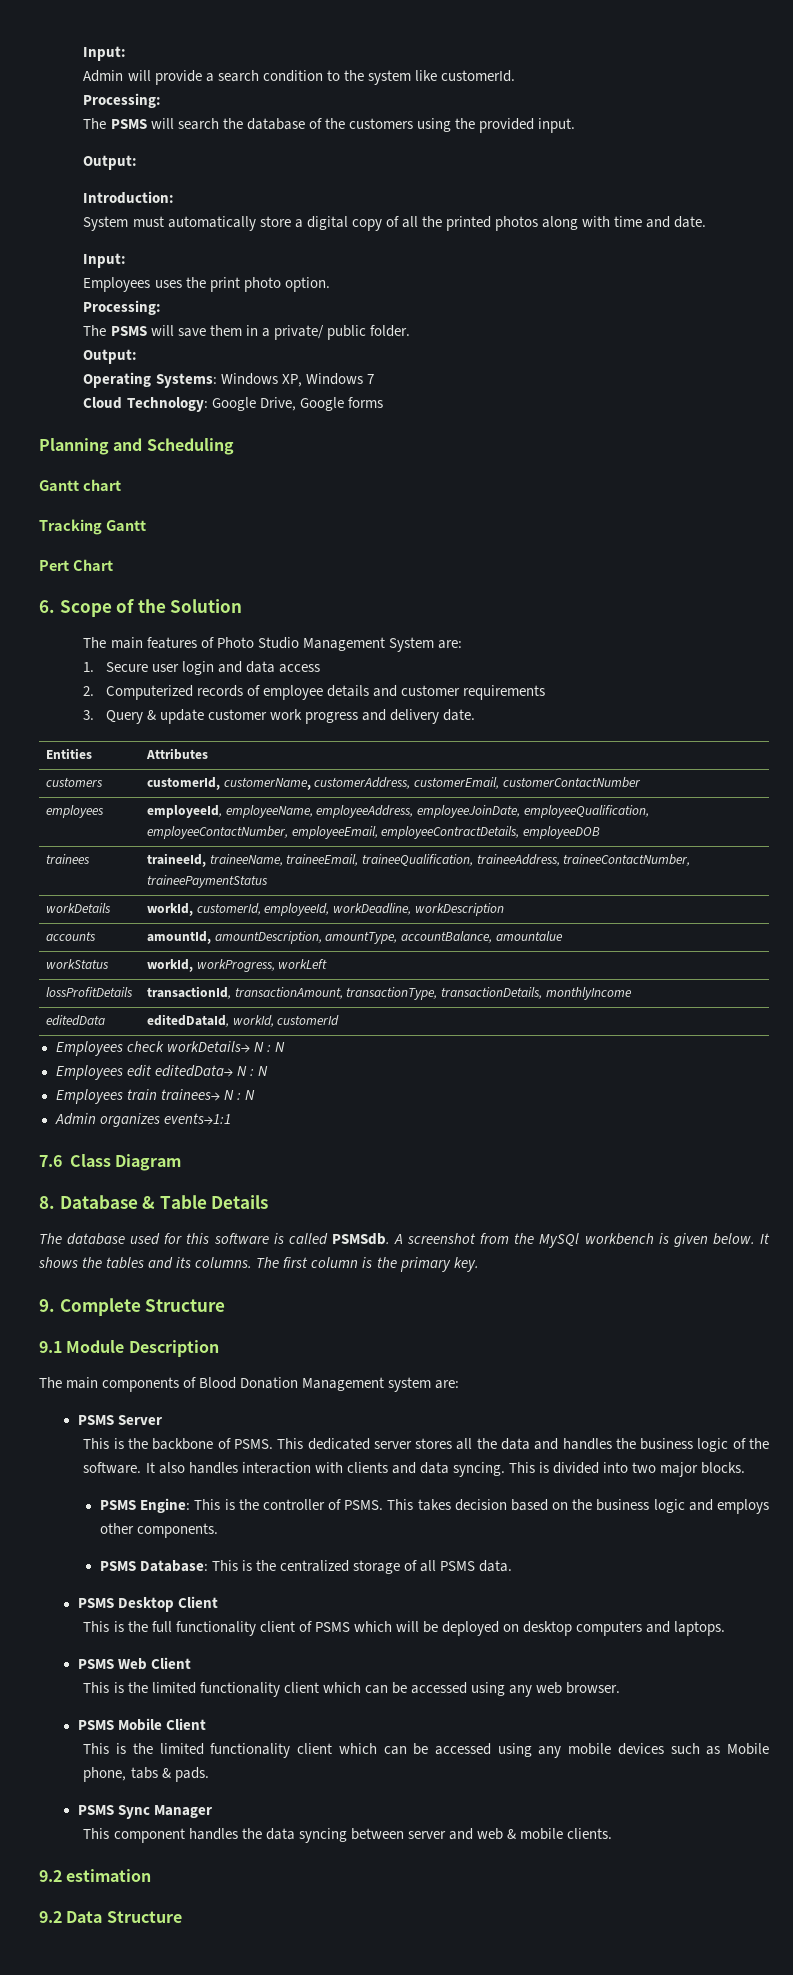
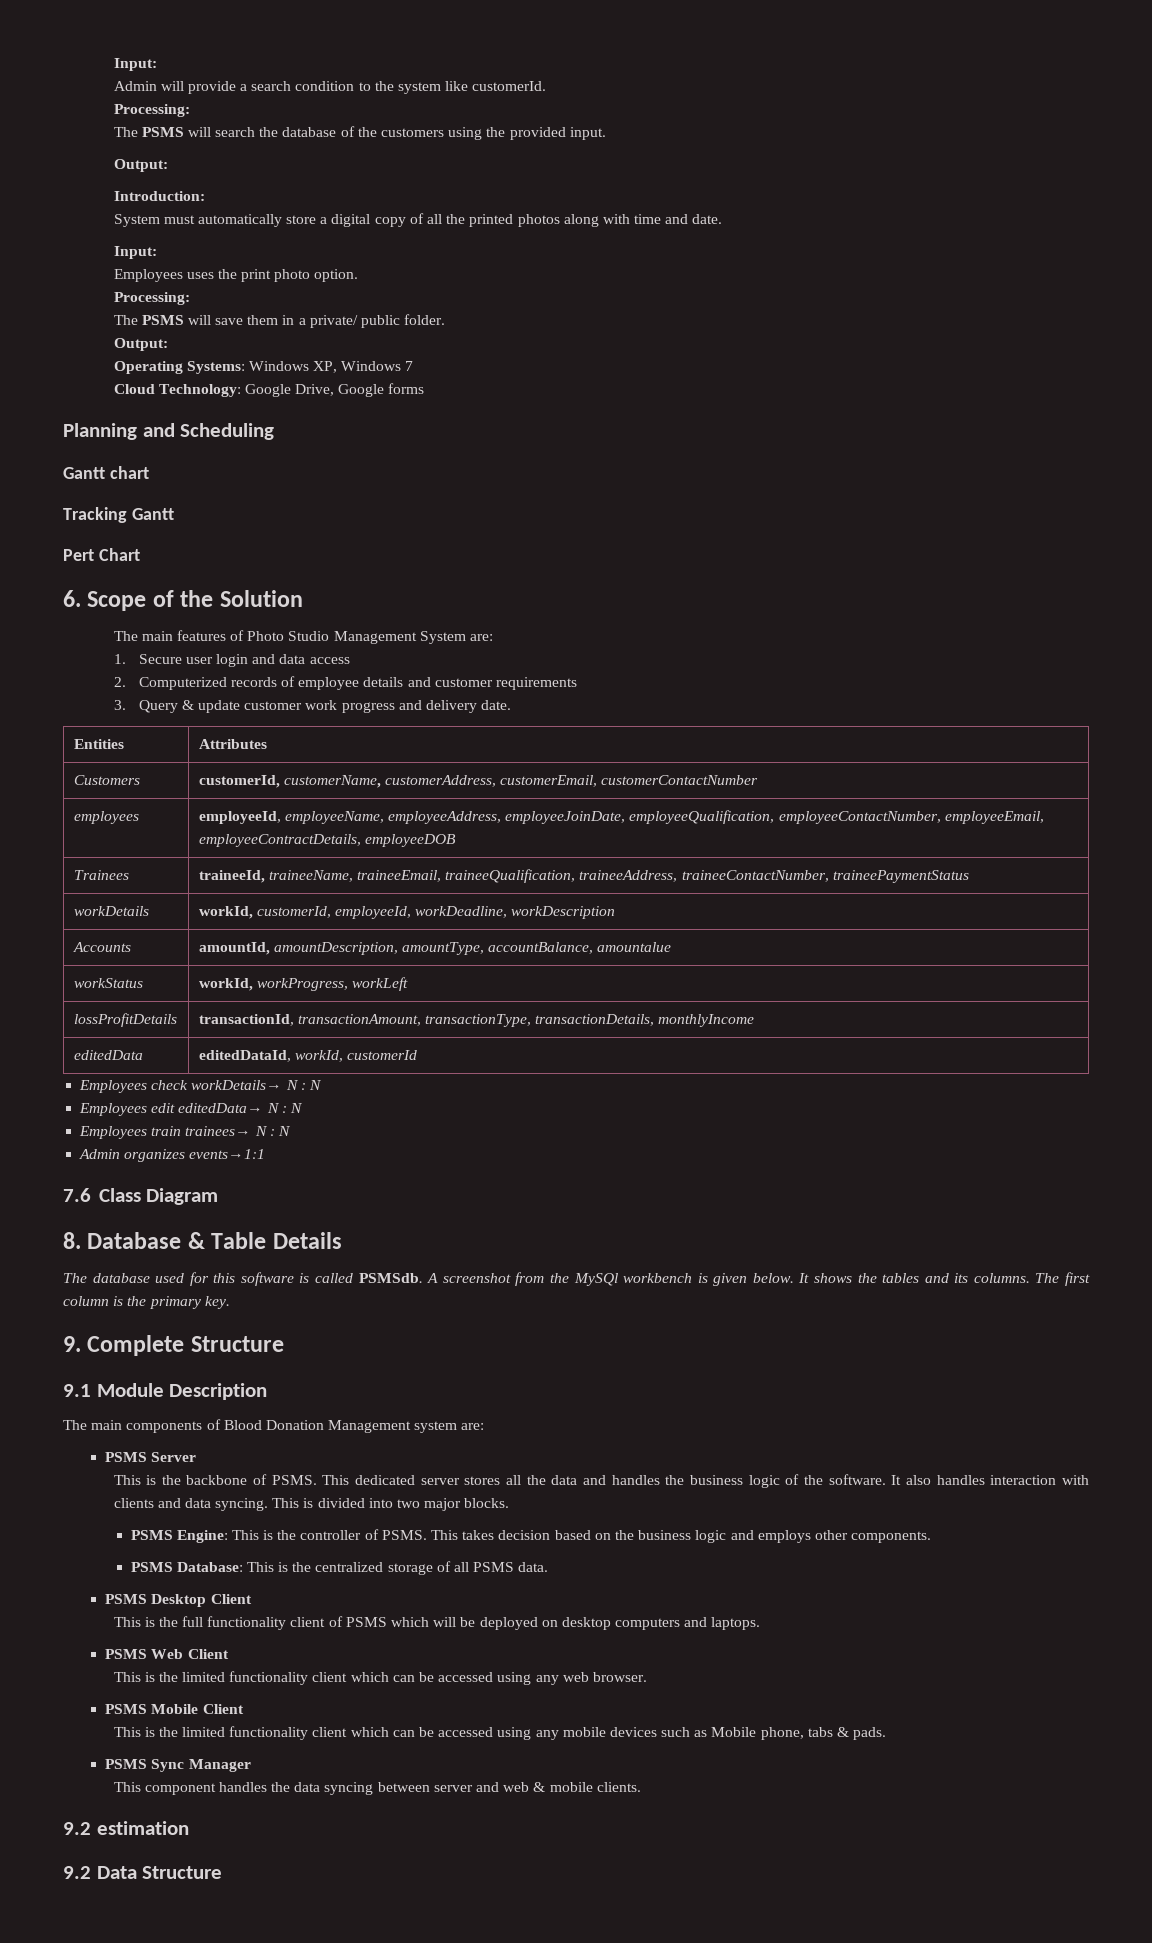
- customers | customerId, customerName, customerAddress, customerEmail, customerContactNumber
+ Customers | customerId, customerName, customerAddress, customerEmail, customerContactNumber
- trainees | traineeId, traineeName, traineeEmail, traineeQualification, traineeAddress, traineeContactNumber, traineePaymentStatus
+ Trainees | traineeId, traineeName, traineeEmail, traineeQualification, traineeAddress, traineeContactNumber, traineePaymentStatus
- accounts | amountId, amountDescription, amountType, accountBalance, amountalue
+ Accounts | amountId, amountDescription, amountType, accountBalance, amountalue

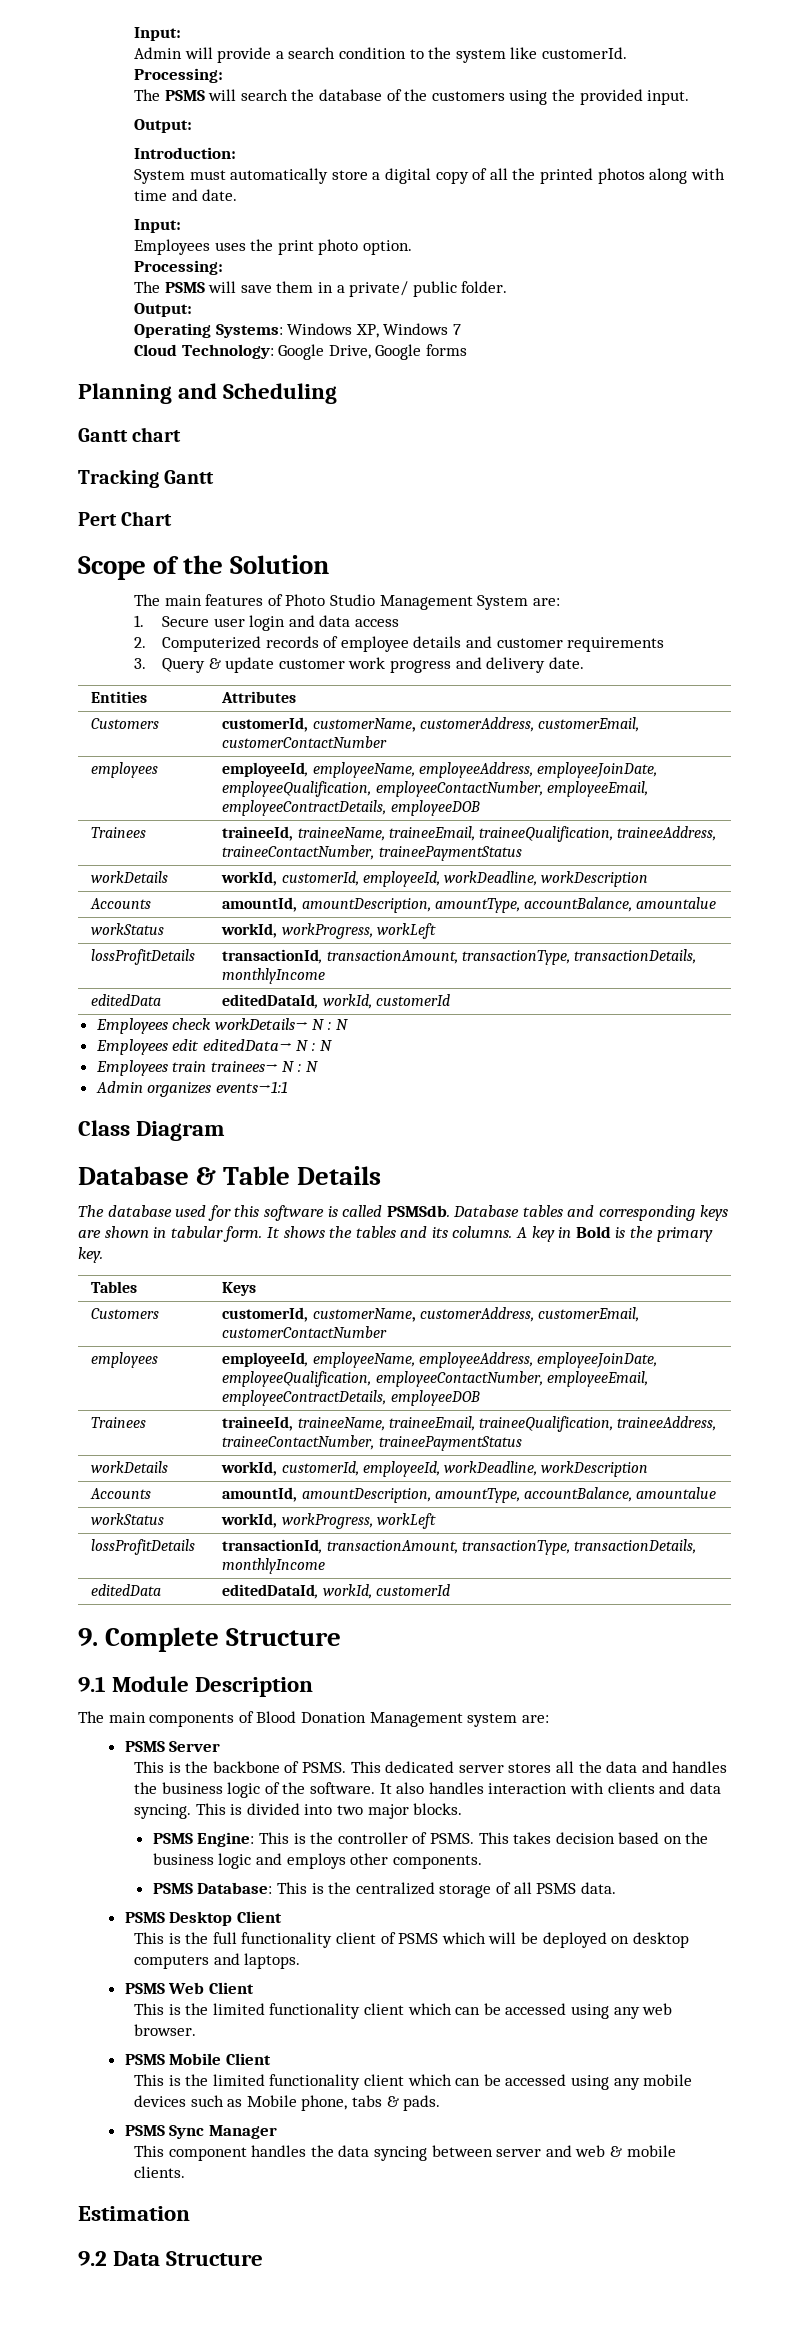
- 6. Scope of the Solution
+ Scope of the Solution
- 7.6 Class Diagram
+ Class Diagram
- 8. Database & Table Details
+ Database & Table Details
- A screenshot from the MySQl workbench is given below.
+ Database tables and corresponding keys are shown in tabular form.
- The first column is the primary key.
+ A key in Bold is the primary key.
+ Tables | Keys
+ Customers | customerId, customerName, customerAddress, customerEmail, customerContactNumber
+ employees | employeeId, employeeName, employeeAddress, employeeJoinDate, employeeQualification, employeeContactNumber, employeeEmail, employeeContractDetails, employeeDOB
+ Trainees | traineeId, traineeName, traineeEmail, traineeQualification, traineeAddress, traineeContactNumber, traineePaymentStatus
+ workDetails | workId, customerId, employeeId, workDeadline, workDescription
+ Accounts | amountId, amountDescription, amountType, accountBalance, amountalue
+ workStatus | workId, workProgress, workLeft
+ lossProfitDetails | transactionId, transactionAmount, transactionType, transactionDetails, monthlyIncome
+ editedData | editedDataId, workId, customerId
- 9.2 estimation
+ Estimation

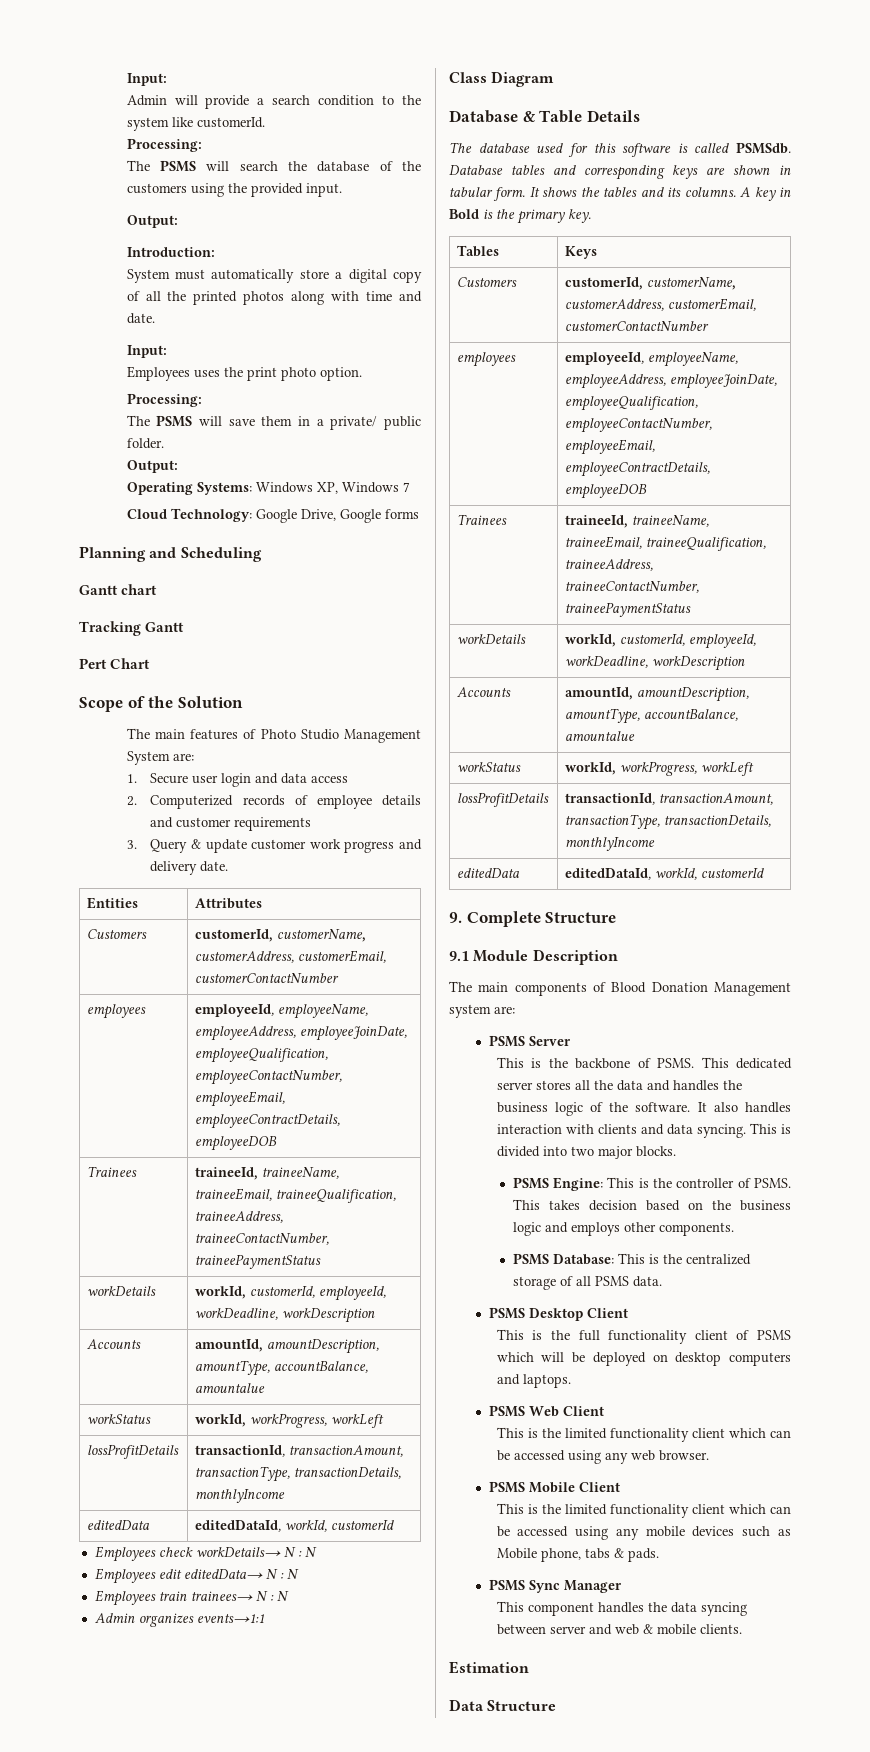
- 9.2 Data Structure
+ Data Structure

